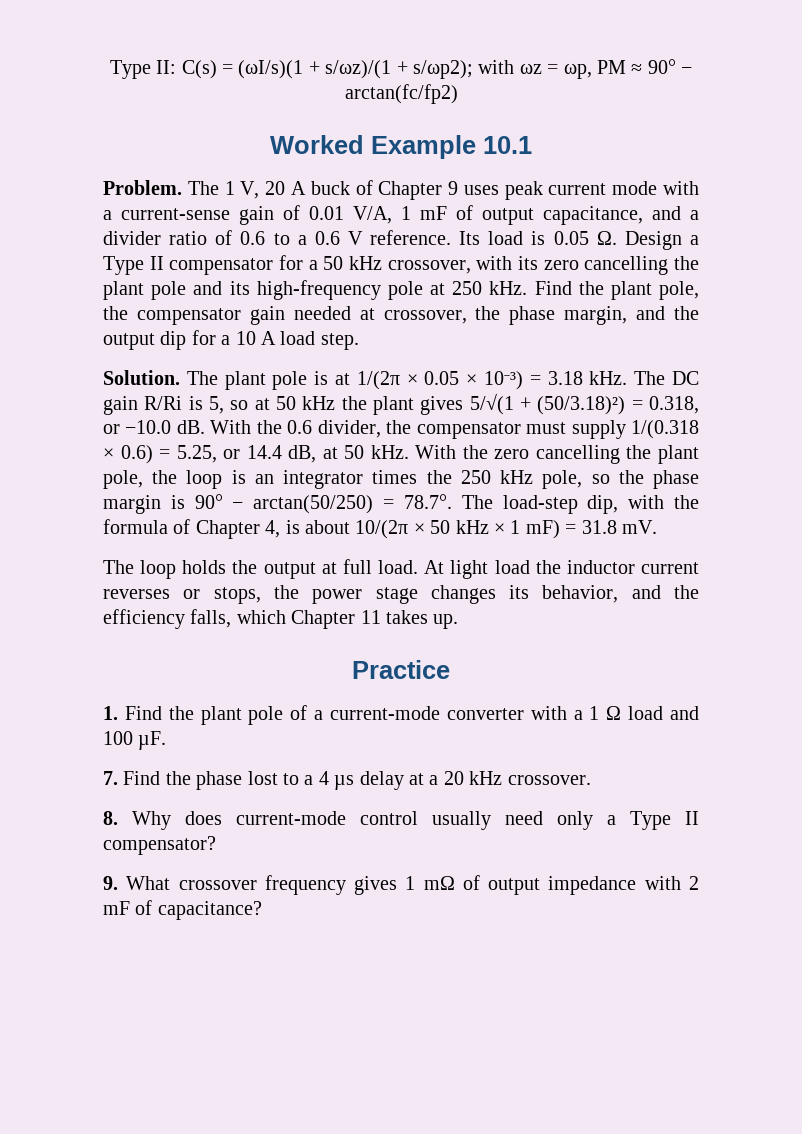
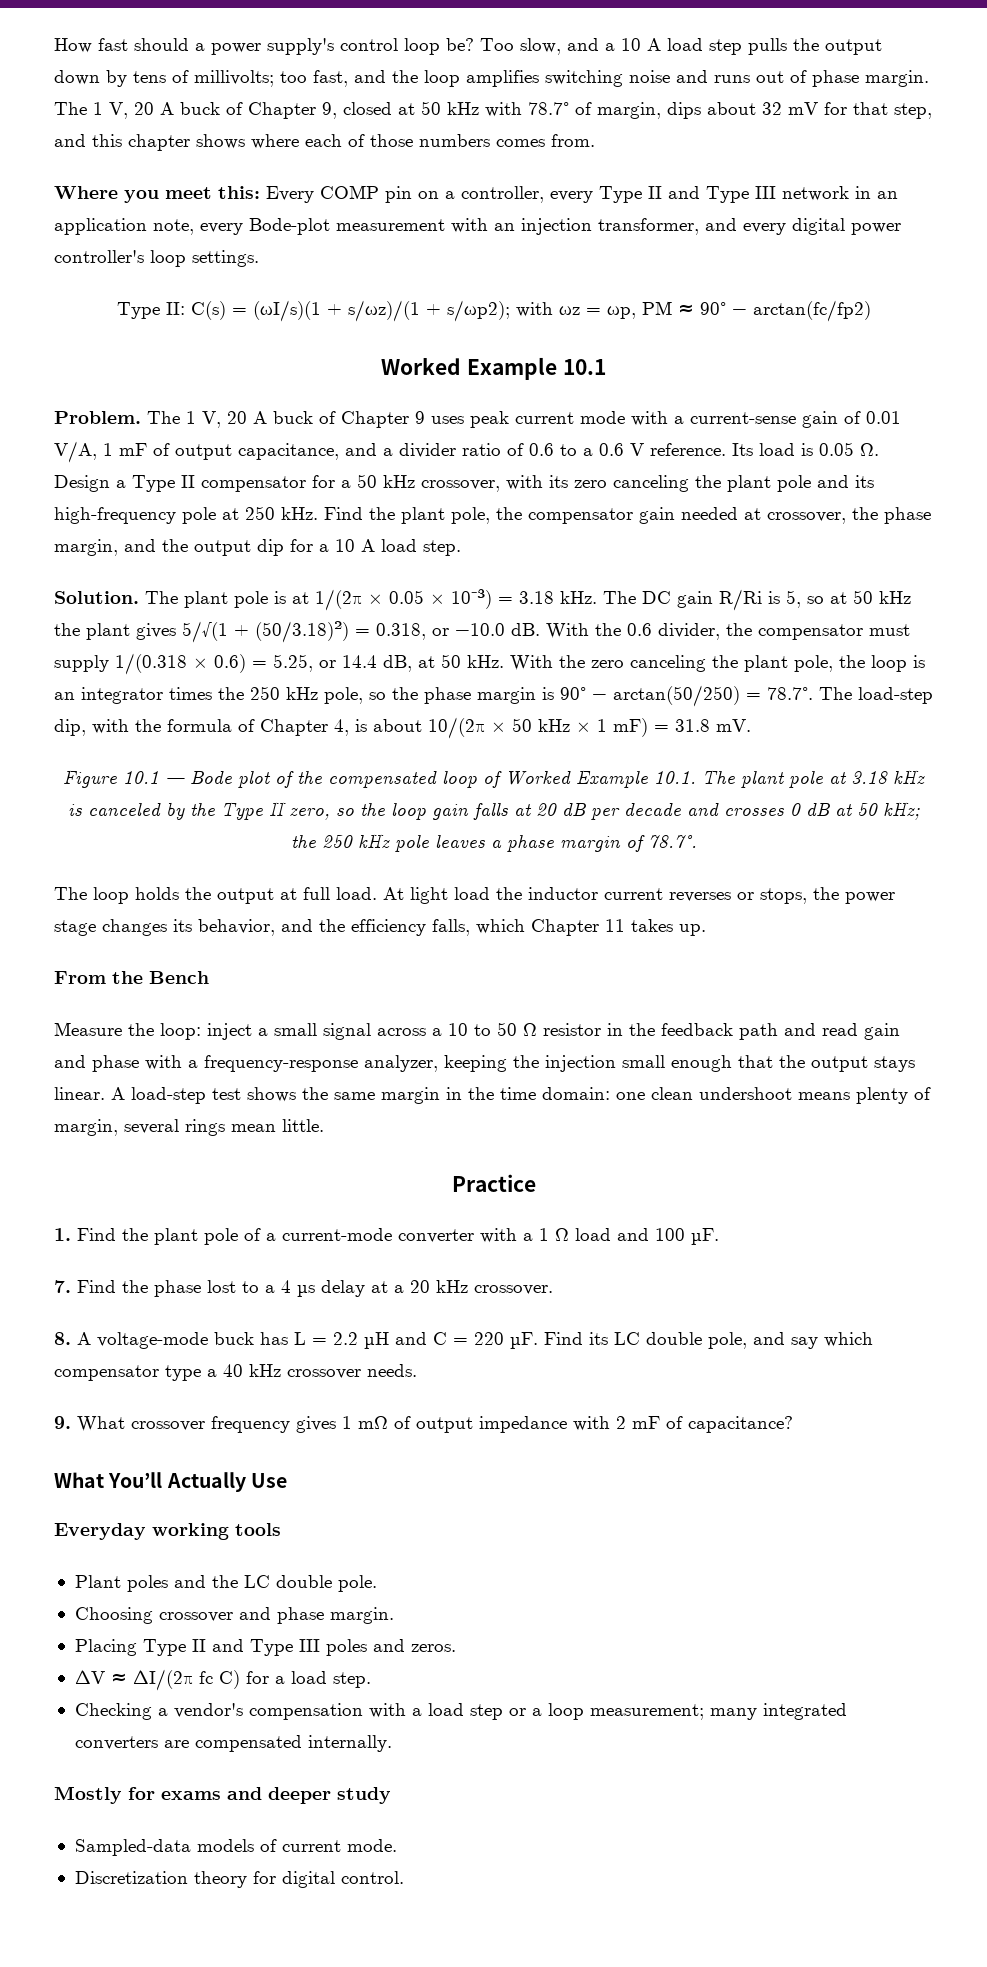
+ How fast should a power supply's control loop be? Too slow, and a 10 A load step pulls the output down by tens of millivolts; too fast, and the loop amplifies switching noise and runs out of phase margin. The 1 V, 20 A buck of Chapter 9, closed at 50 kHz with 78.7° of margin, dips about 32 mV for that step, and this chapter shows where each of those numbers comes from.
+ Where you meet this: Every COMP pin on a controller, every Type II and Type III network in an application note, every Bode-plot measurement with an injection transformer, and every digital power controller's loop settings.
- Its load is 0.05 Ω. Design a Type II compensator for a 50 kHz crossover, with its zero cancelling the plant pole and its high-frequency pole at 250 kHz.
+ Its load is 0.05 Ω. Design a Type II compensator for a 50 kHz crossover, with its zero canceling the plant pole and its high-frequency pole at 250 kHz.
- With the zero cancelling the plant pole, the loop is an integrator times the 250 kHz pole, so the phase margin is 90° − arctan(50/250) = 78.7°. The load-step dip, with the formula of Chapter 4, is about 10/(2π × 50 kHz × 1 mF) = 31.8 mV.
+ With the zero canceling the plant pole, the loop is an integrator times the 250 kHz pole, so the phase margin is 90° − arctan(50/250) = 78.7°. The load-step dip, with the formula of Chapter 4, is about 10/(2π × 50 kHz × 1 mF) = 31.8 mV.
+ Figure 10.1 — Bode plot of the compensated loop of Worked Example 10.1. The plant pole at 3.18 kHz is canceled by the Type II zero, so the loop gain falls at 20 dB per decade and crosses 0 dB at 50 kHz; the 250 kHz pole leaves a phase margin of 78.7°.
+ From the Bench
+ Measure the loop: inject a small signal across a 10 to 50 Ω resistor in the feedback path and read gain and phase with a frequency-response analyzer, keeping the injection small enough that the output stays linear. A load-step test shows the same margin in the time domain: one clean undershoot means plenty of margin, several rings mean little.
- 8. Why does current-mode control usually need only a Type II compensator?
+ 8. A voltage-mode buck has L = 2.2 µH and C = 220 µF. Find its LC double pole, and say which compensator type a 40 kHz crossover needs.
+ What You’ll Actually Use
+ Everyday working tools
+ Plant poles and the LC double pole.
+ Choosing crossover and phase margin.
+ Placing Type II and Type III poles and zeros.
+ ΔV ≈ ΔI/(2π fc C) for a load step.
+ Checking a vendor's compensation with a load step or a loop measurement; many integrated converters are compensated internally.
+ Mostly for exams and deeper study
+ Sampled-data models of current mode.
+ Discretization theory for digital control.

